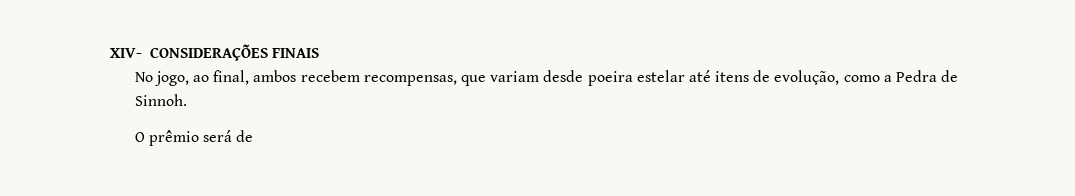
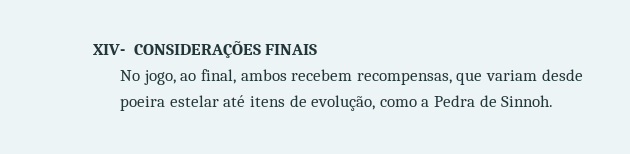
- O prêmio será de

